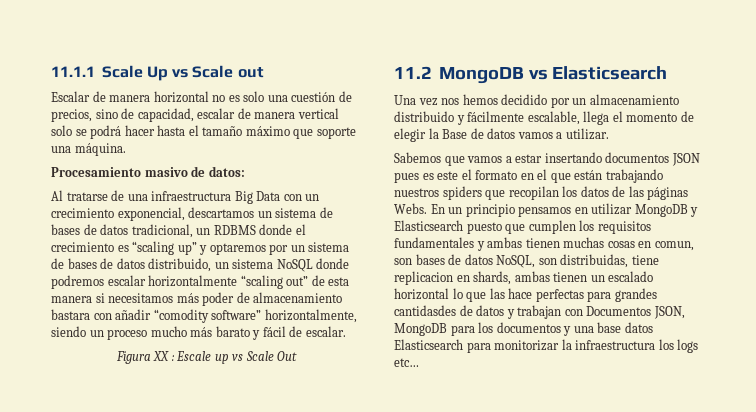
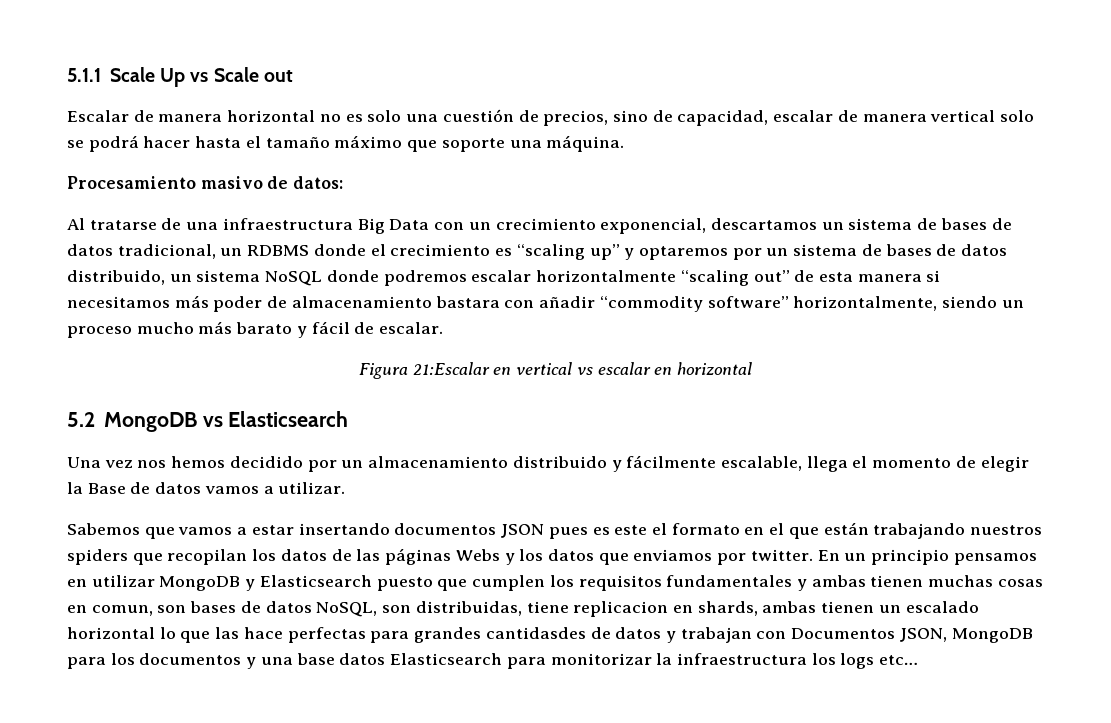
- 11.1.1 Scale Up vs Scale out
+ 5.1.1 Scale Up vs Scale out
- Al tratarse de una infraestructura Big Data con un crecimiento exponencial, descartamos un sistema de bases de datos tradicional, un RDBMS donde el crecimiento es “scaling up” y optaremos por un sistema de bases de datos distribuido, un sistema NoSQL donde podremos escalar horizontalmente “scaling out” de esta manera si necesitamos más poder de almacenamiento bastara con añadir “comodity software” horizontalmente, siendo un proceso mucho más barato y fácil de escalar.
+ Al tratarse de una infraestructura Big Data con un crecimiento exponencial, descartamos un sistema de bases de datos tradicional, un RDBMS donde el crecimiento es “scaling up” y optaremos por un sistema de bases de datos distribuido, un sistema NoSQL donde podremos escalar horizontalmente “scaling out” de esta manera si necesitamos más poder de almacenamiento bastara con añadir “commodity software” horizontalmente, siendo un proceso mucho más barato y fácil de escalar.
- Figura XX : Escale up vs Scale Out
- 11.2 MongoDB vs Elasticsearch
+ Figura 21:Escalar en vertical vs escalar en horizontal
+ 5.2 MongoDB vs Elasticsearch
- Sabemos que vamos a estar insertando documentos JSON pues es este el formato en el que están trabajando nuestros spiders que recopilan los datos de las páginas Webs.
+ Sabemos que vamos a estar insertando documentos JSON pues es este el formato en el que están trabajando nuestros spiders que recopilan los datos de las páginas Webs y los datos que enviamos por twitter.

